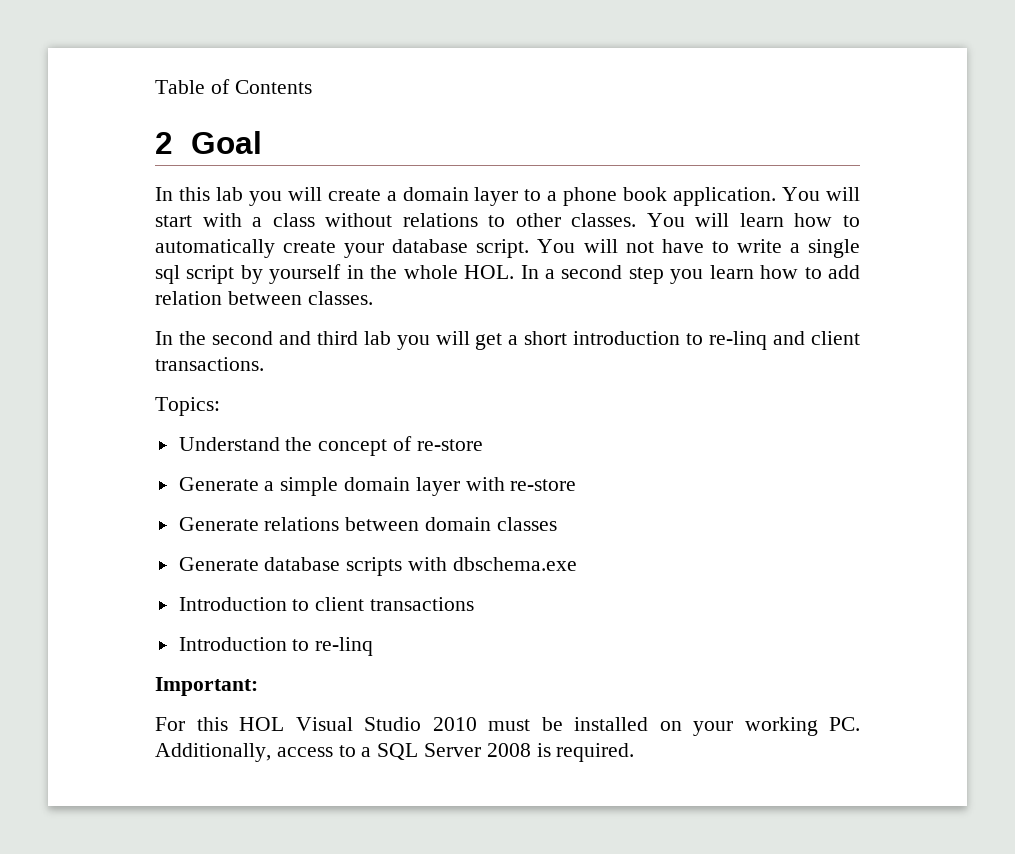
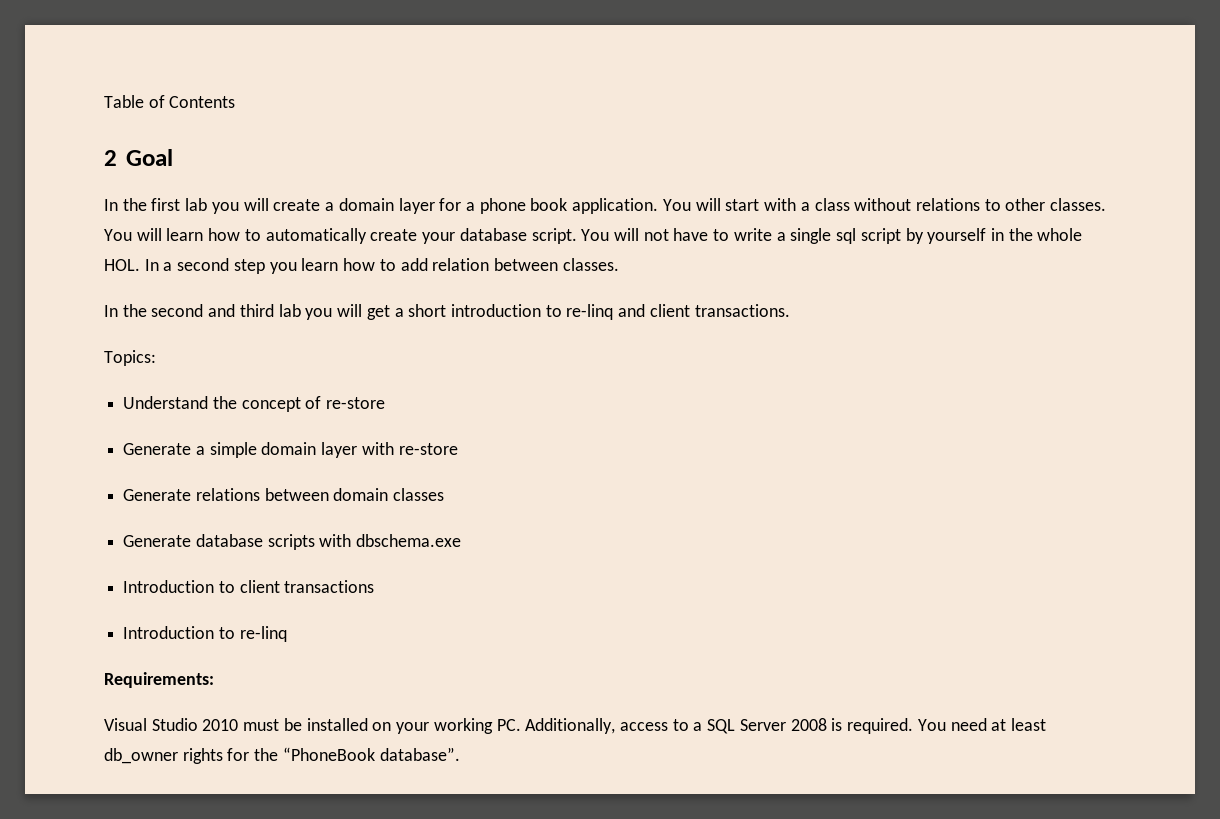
- In this lab you will create a domain layer to a phone book application.
+ In the first lab you will create a domain layer for a phone book application.
- Important:
- For this HOL Visual Studio 2010 must be installed on your working PC. Additionally, access to a SQL Server 2008 is required.
+ Requirements:
+ Visual Studio 2010 must be installed on your working PC. Additionally, access to a SQL Server 2008 is required.
+ You need at least db_owner rights for the “PhoneBook database”.

